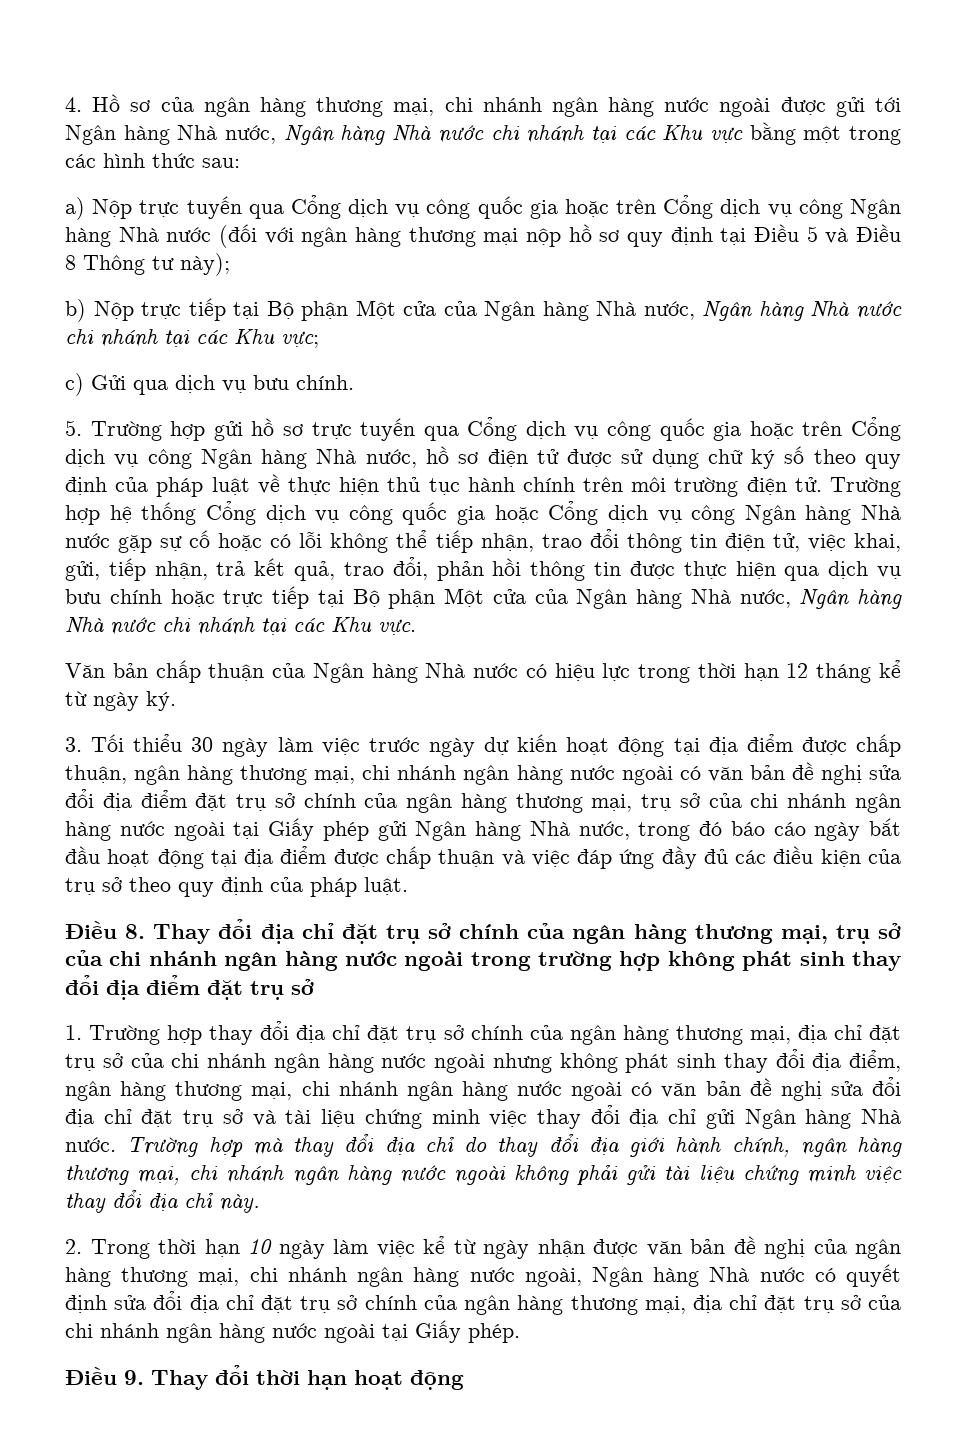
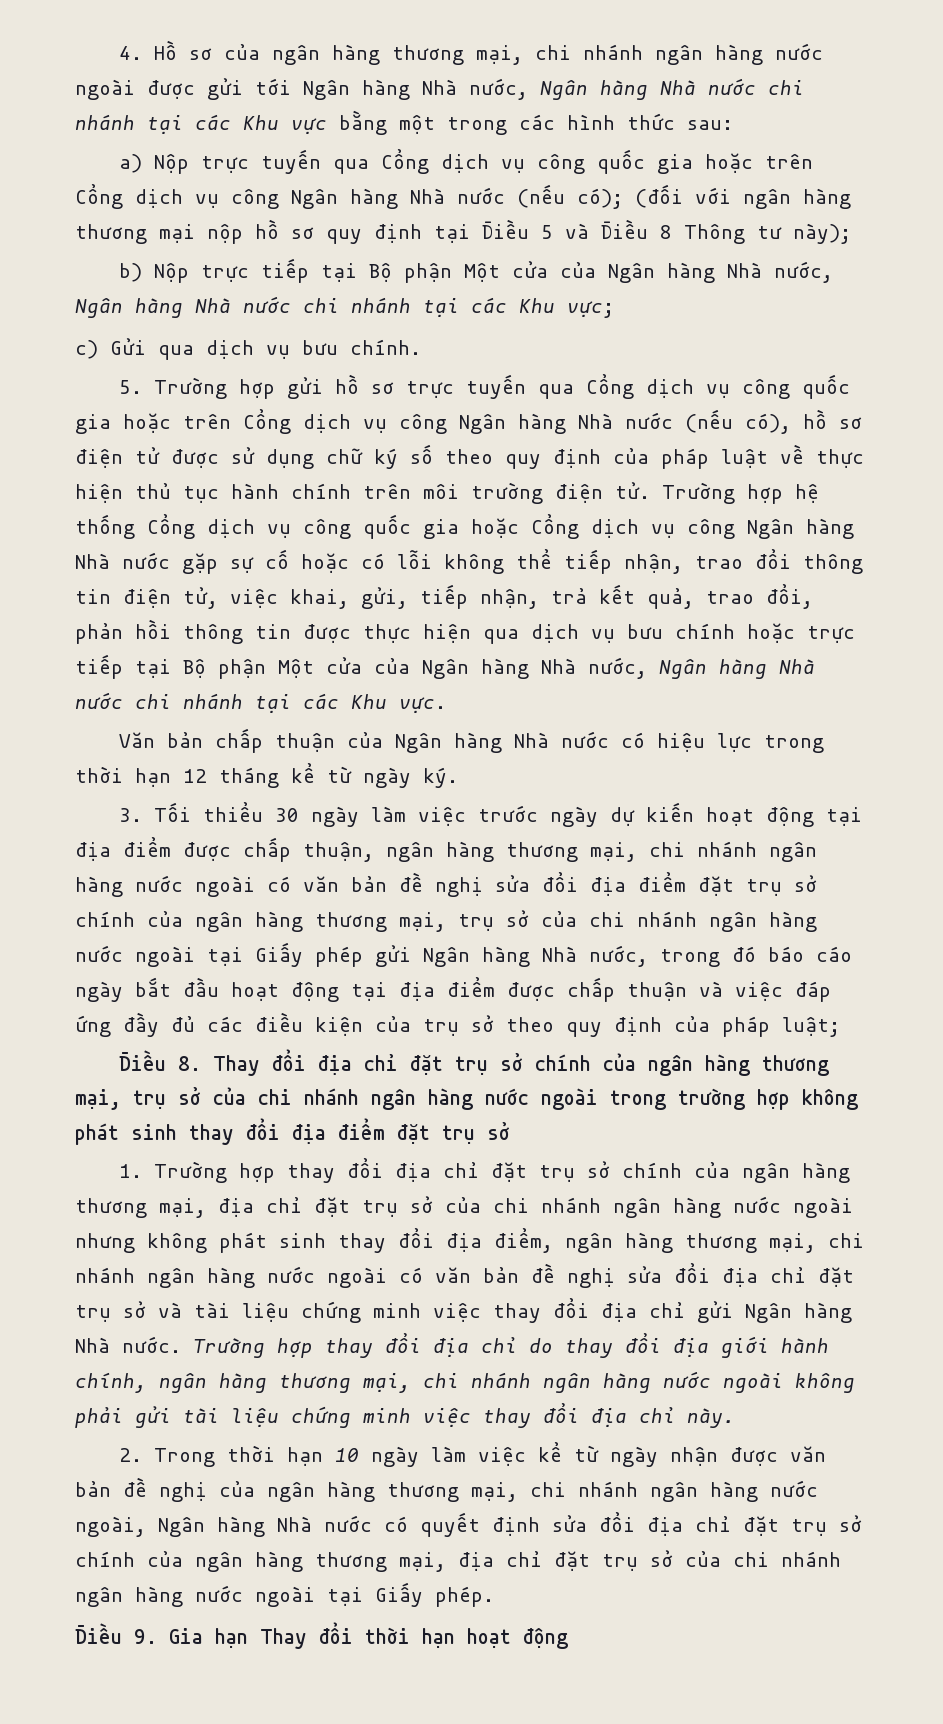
- a) Nộp trực tuyến qua Cổng dịch vụ công quốc gia hoặc trên Cổng dịch vụ công Ngân hàng Nhà nước (đối với ngân hàng thương mại nộp hồ sơ quy định tại Điều 5 và Điều 8 Thông tư này);
+ a) Nộp trực tuyến qua Cổng dịch vụ công quốc gia hoặc trên Cổng dịch vụ công Ngân hàng Nhà nước (nếu có); (đối với ngân hàng thương mại nộp hồ sơ quy định tại Điều 5 và Điều 8 Thông tư này);
- 5. Trường hợp gửi hồ sơ trực tuyến qua Cổng dịch vụ công quốc gia hoặc trên Cổng dịch vụ công Ngân hàng Nhà nước, hồ sơ điện tử được sử dụng chữ ký số theo quy định của pháp luật về thực hiện thủ tục hành chính trên môi trường điện tử.
+ 5. Trường hợp gửi hồ sơ trực tuyến qua Cổng dịch vụ công quốc gia hoặc trên Cổng dịch vụ công Ngân hàng Nhà nước (nếu có), hồ sơ điện tử được sử dụng chữ ký số theo quy định của pháp luật về thực hiện thủ tục hành chính trên môi trường điện tử.
- 3. Tối thiểu 30 ngày làm việc trước ngày dự kiến hoạt động tại địa điểm được chấp thuận, ngân hàng thương mại, chi nhánh ngân hàng nước ngoài có văn bản đề nghị sửa đổi địa điểm đặt trụ sở chính của ngân hàng thương mại, trụ sở của chi nhánh ngân hàng nước ngoài tại Giấy phép gửi Ngân hàng Nhà nước, trong đó báo cáo ngày bắt đầu hoạt động tại địa điểm được chấp thuận và việc đáp ứng đầy đủ các điều kiện của trụ sở theo quy định của pháp luật.
+ 3. Tối thiểu 30 ngày làm việc trước ngày dự kiến hoạt động tại địa điểm được chấp thuận, ngân hàng thương mại, chi nhánh ngân hàng nước ngoài có văn bản đề nghị sửa đổi địa điểm đặt trụ sở chính của ngân hàng thương mại, trụ sở của chi nhánh ngân hàng nước ngoài tại Giấy phép gửi Ngân hàng Nhà nước, trong đó báo cáo ngày bắt đầu hoạt động tại địa điểm được chấp thuận và việc đáp ứng đầy đủ các điều kiện của trụ sở theo quy định của pháp luật;
- Trường hợp mà thay đổi địa chỉ do thay đổi địa giới hành chính, ngân hàng thương mại, chi nhánh ngân hàng nước ngoài không phải gửi tài liệu chứng minh việc thay đổi địa chỉ này.
+ Trường hợp thay đổi địa chỉ do thay đổi địa giới hành chính, ngân hàng thương mại, chi nhánh ngân hàng nước ngoài không phải gửi tài liệu chứng minh việc thay đổi địa chỉ này.
- Điều 9. Thay đổi thời hạn hoạt động
+ Điều 9. Gia hạn Thay đổi thời hạn hoạt động

